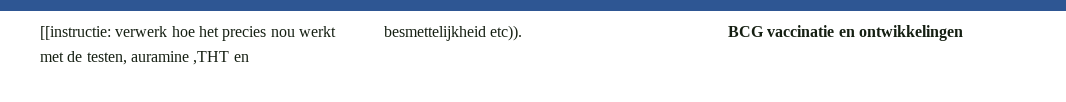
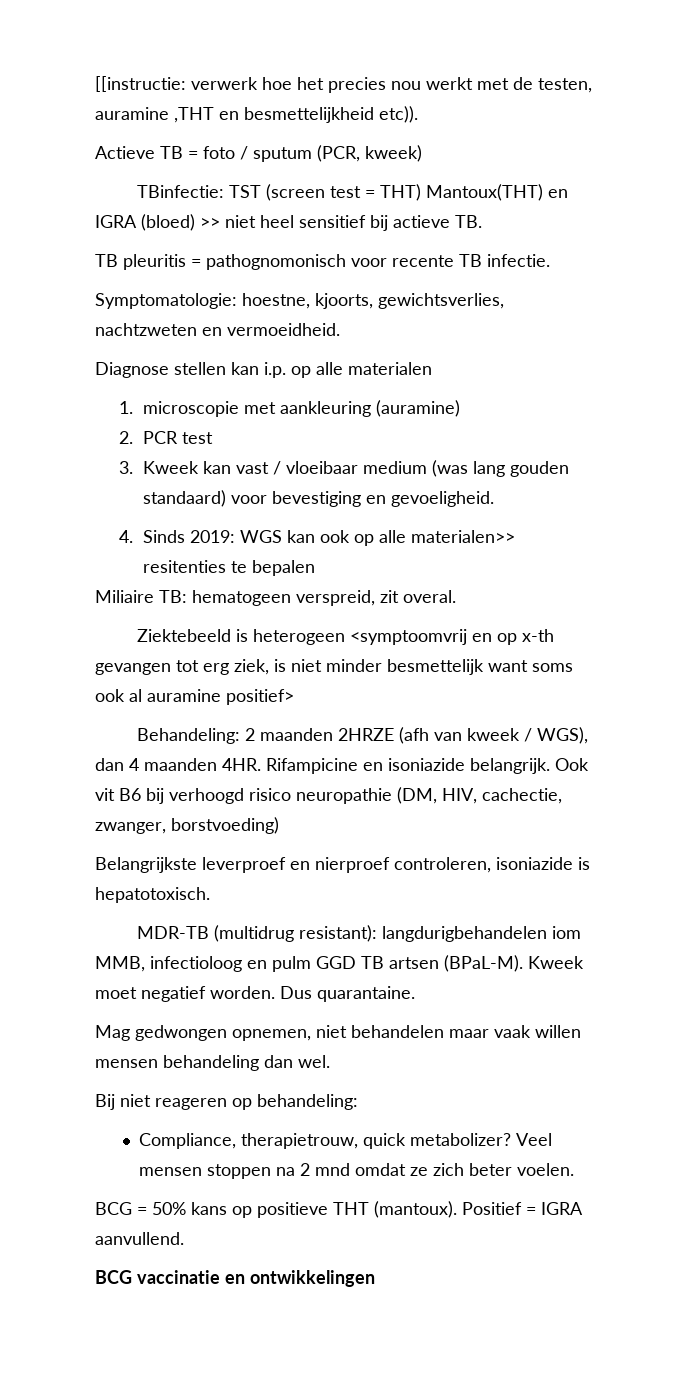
+ Actieve TB = foto / sputum (PCR, kweek)
+ TBinfectie: TST (screen test = THT) Mantoux(THT) en IGRA (bloed) >> niet heel sensitief bij actieve TB.
+ TB pleuritis = pathognomonisch voor recente TB infectie.
+ Symptomatologie: hoestne, kjoorts, gewichtsverlies, nachtzweten en vermoeidheid.
+ Diagnose stellen kan i.p. op alle materialen
+ 1. microscopie met aankleuring (auramine)
+ 2. PCR test
+ 3. Kweek kan vast / vloeibaar medium (was lang gouden standaard) voor bevestiging en gevoeligheid.
+ 4. Sinds 2019: WGS kan ook op alle materialen>> resitenties te bepalen
+ Miliaire TB: hematogeen verspreid, zit overal.
+ Ziektebeeld is heterogeen <symptoomvrij en op x-th gevangen tot erg ziek, is niet minder besmettelijk want soms ook al auramine positief>
+ Behandeling: 2 maanden 2HRZE (afh van kweek / WGS), dan 4 maanden 4HR. Rifampicine en isoniazide belangrijk. Ook vit B6 bij verhoogd risico neuropathie (DM, HIV, cachectie, zwanger, borstvoeding)
+ Belangrijkste leverproef en nierproef controleren, isoniazide is hepatotoxisch.
+ MDR-TB (multidrug resistant): langdurigbehandelen iom MMB, infectioloog en pulm GGD TB artsen (BPaL-M). Kweek moet negatief worden. Dus quarantaine.
+ Mag gedwongen opnemen, niet behandelen maar vaak willen mensen behandeling dan wel.
+ Bij niet reageren op behandeling:
+ Compliance, therapietrouw, quick metabolizer? Veel mensen stoppen na 2 mnd omdat ze zich beter voelen.
+ BCG = 50% kans op positieve THT (mantoux). Positief = IGRA aanvullend.

